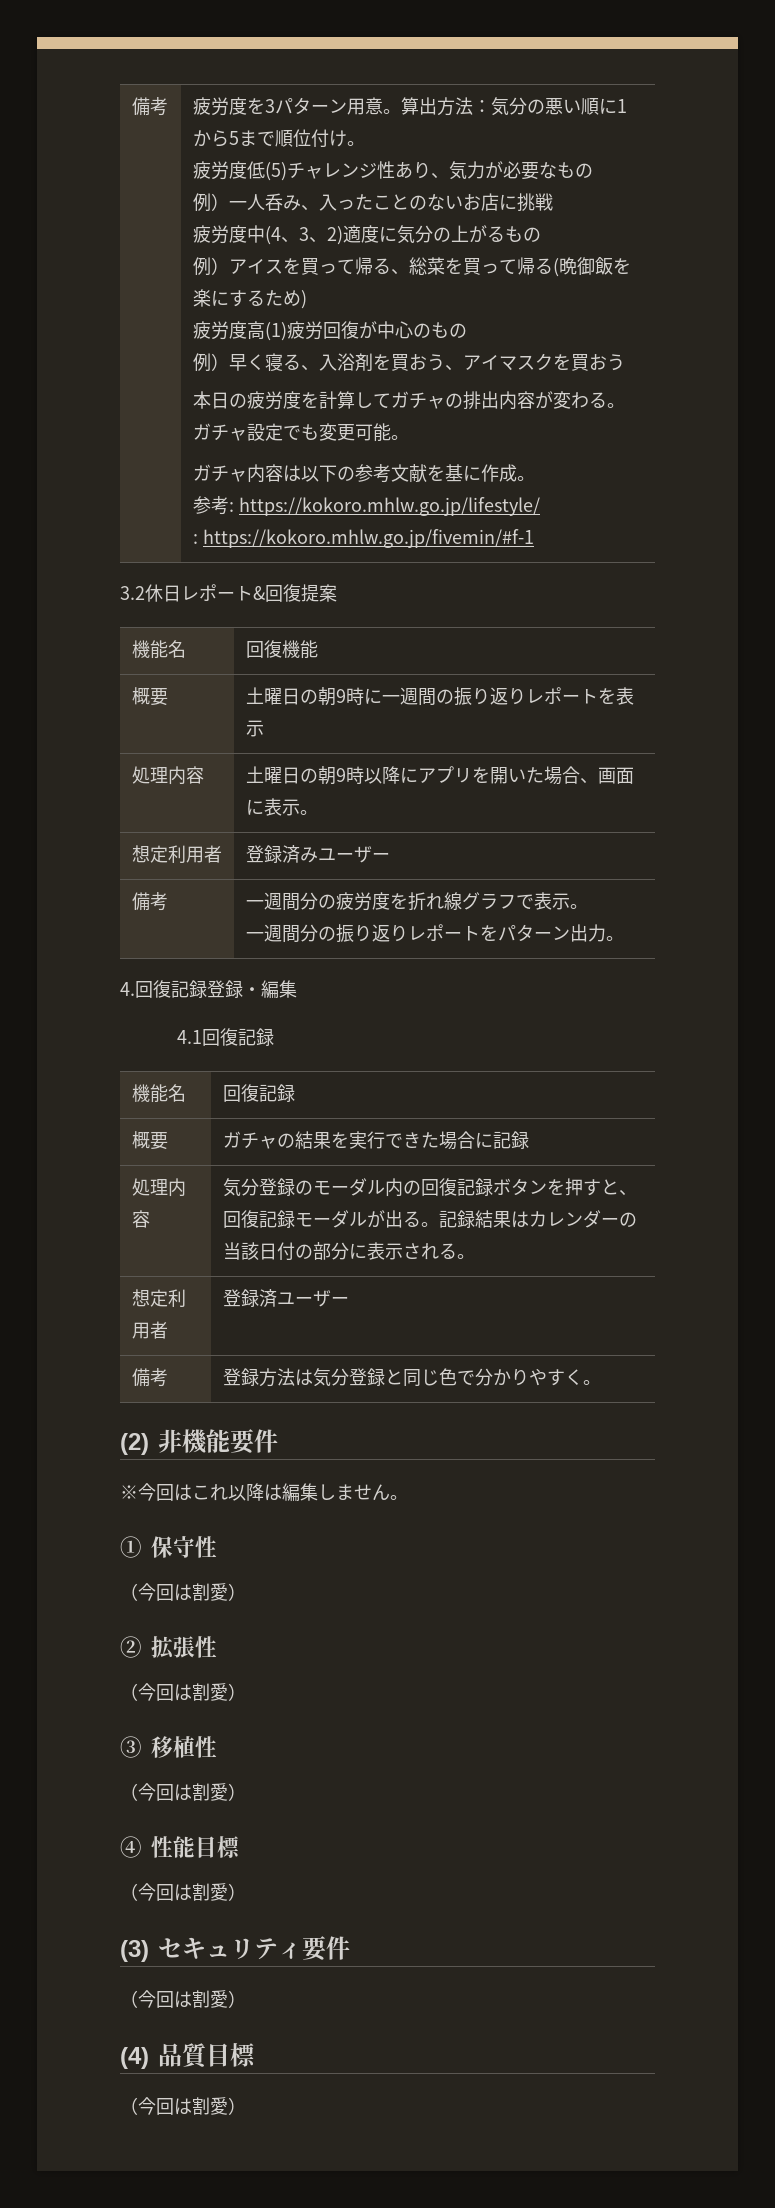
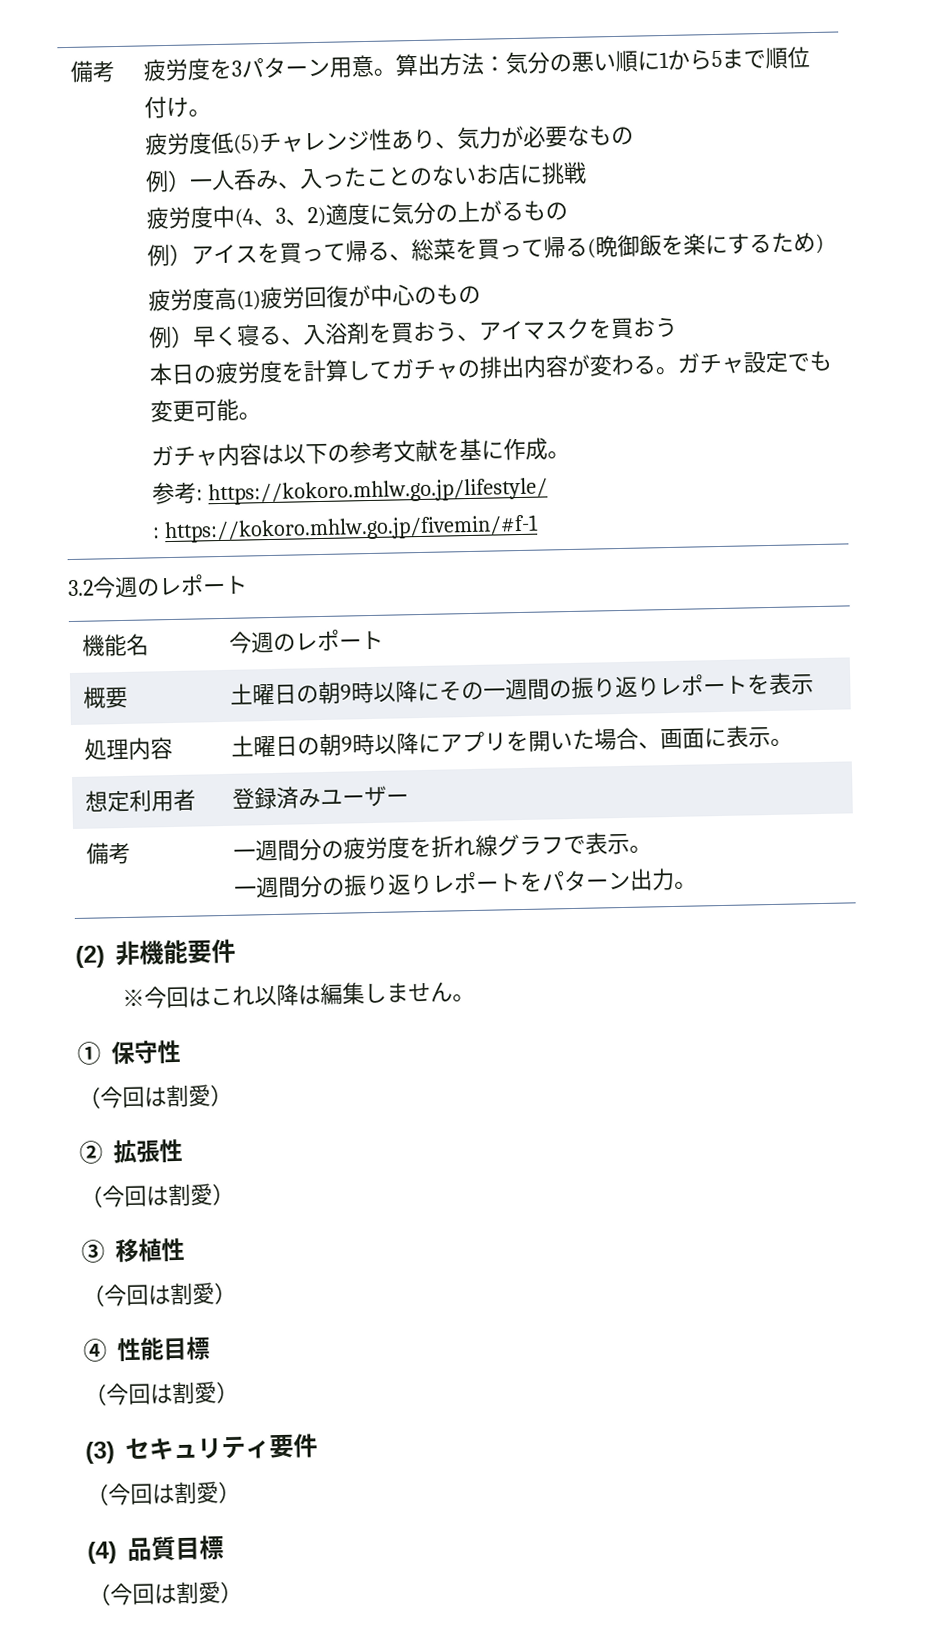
- 3.2休日レポート&回復提案
- 機能名 | 回復機能
+ 3.2今週のレポート
+ 機能名 | 今週のレポート
- 概要 | 土曜日の朝9時に一週間の振り返りレポートを表示
+ 概要 | 土曜日の朝9時以降にその一週間の振り返りレポートを表示
- 4.回復記録登録・編集
- 4.1回復記録
- 機能名 | 回復記録
- 概要 | ガチャの結果を実行できた場合に記録
- 処理内容 | 気分登録のモーダル内の回復記録ボタンを押すと、回復記録モーダルが出る。記録結果はカレンダーの当該日付の部分に表示される。
- 想定利用者 | 登録済ユーザー
- 備考 | 登録方法は気分登録と同じ色で分かりやすく。

